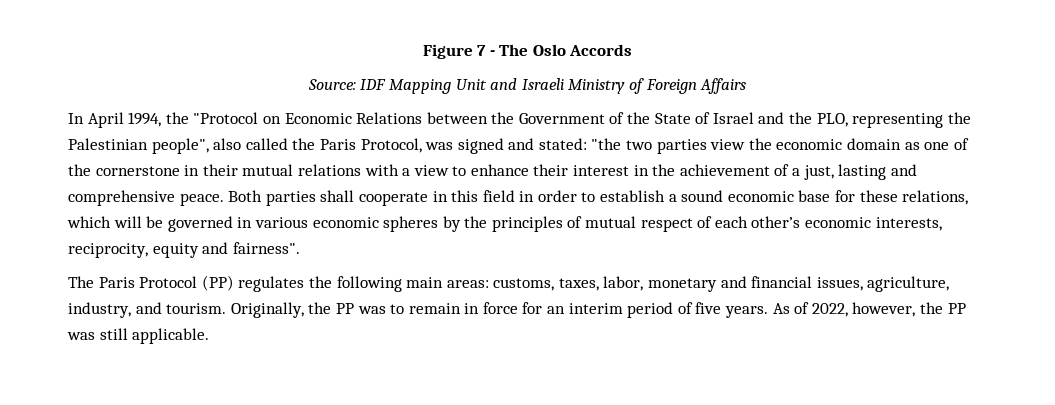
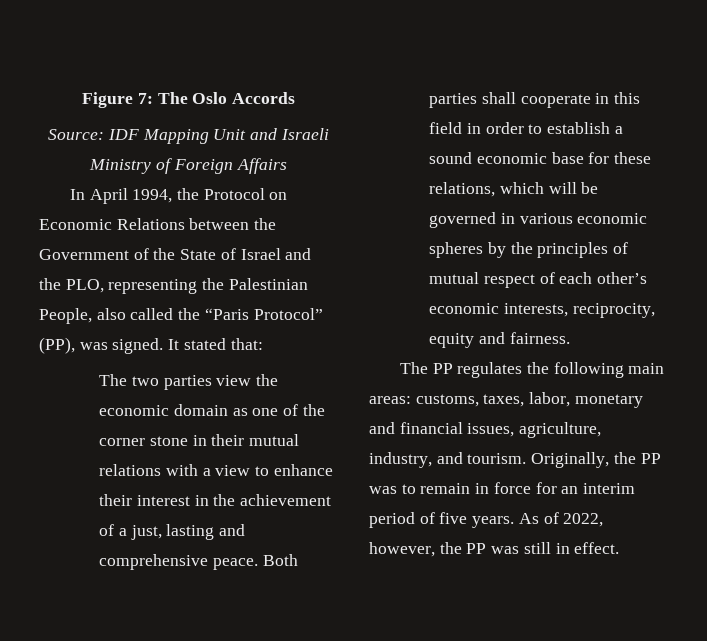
- Figure 7 - The Oslo Accords
+ Figure 7: The Oslo Accords
- In April 1994, the "Protocol on Economic Relations between the Government of the State of Israel and the PLO, representing the Palestinian people", also called the Paris Protocol, was signed and stated: "the two parties view the economic domain as one of the cornerstone in their mutual relations with a view to enhance their interest in the achievement of a just, lasting and comprehensive peace.
+ In April 1994, the Protocol on Economic Relations between the Government of the State of Israel and the PLO, representing the Palestinian People, also called the “Paris Protocol” (PP), was signed. It stated that:
+ The two parties view the economic domain as one of the corner stone in their mutual relations with a view to enhance their interest in the achievement of a just, lasting and comprehensive peace.
- Both parties shall cooperate in this field in order to establish a sound economic base for these relations, which will be governed in various economic spheres by the principles of mutual respect of each other’s economic interests, reciprocity, equity and fairness".
- The Paris Protocol (PP) regulates the following main areas: customs, taxes, labor, monetary and financial issues, agriculture, industry, and tourism.
+ Both parties shall cooperate in this field in order to establish a sound economic base for these relations, which will be governed in various economic spheres by the principles of mutual respect of each other’s economic interests, reciprocity, equity and fairness.
+ The PP regulates the following main areas: customs, taxes, labor, monetary and financial issues, agriculture, industry, and tourism.
- As of 2022, however, the PP was still applicable.
+ As of 2022, however, the PP was still in effect.

